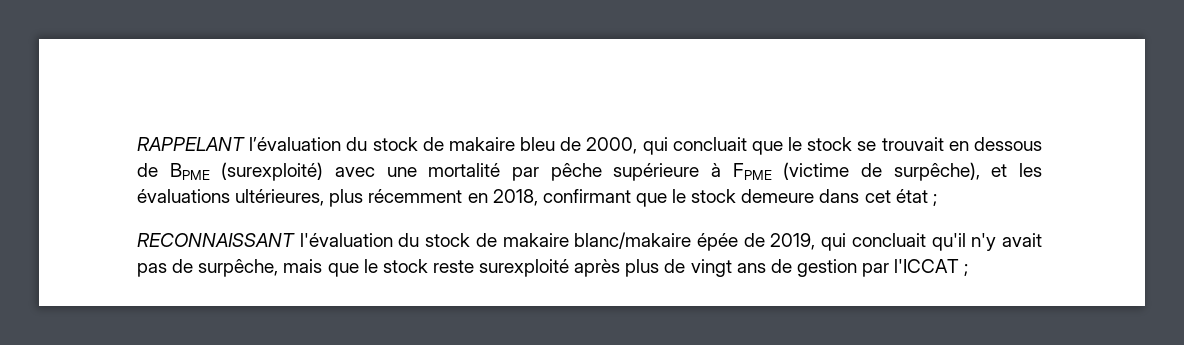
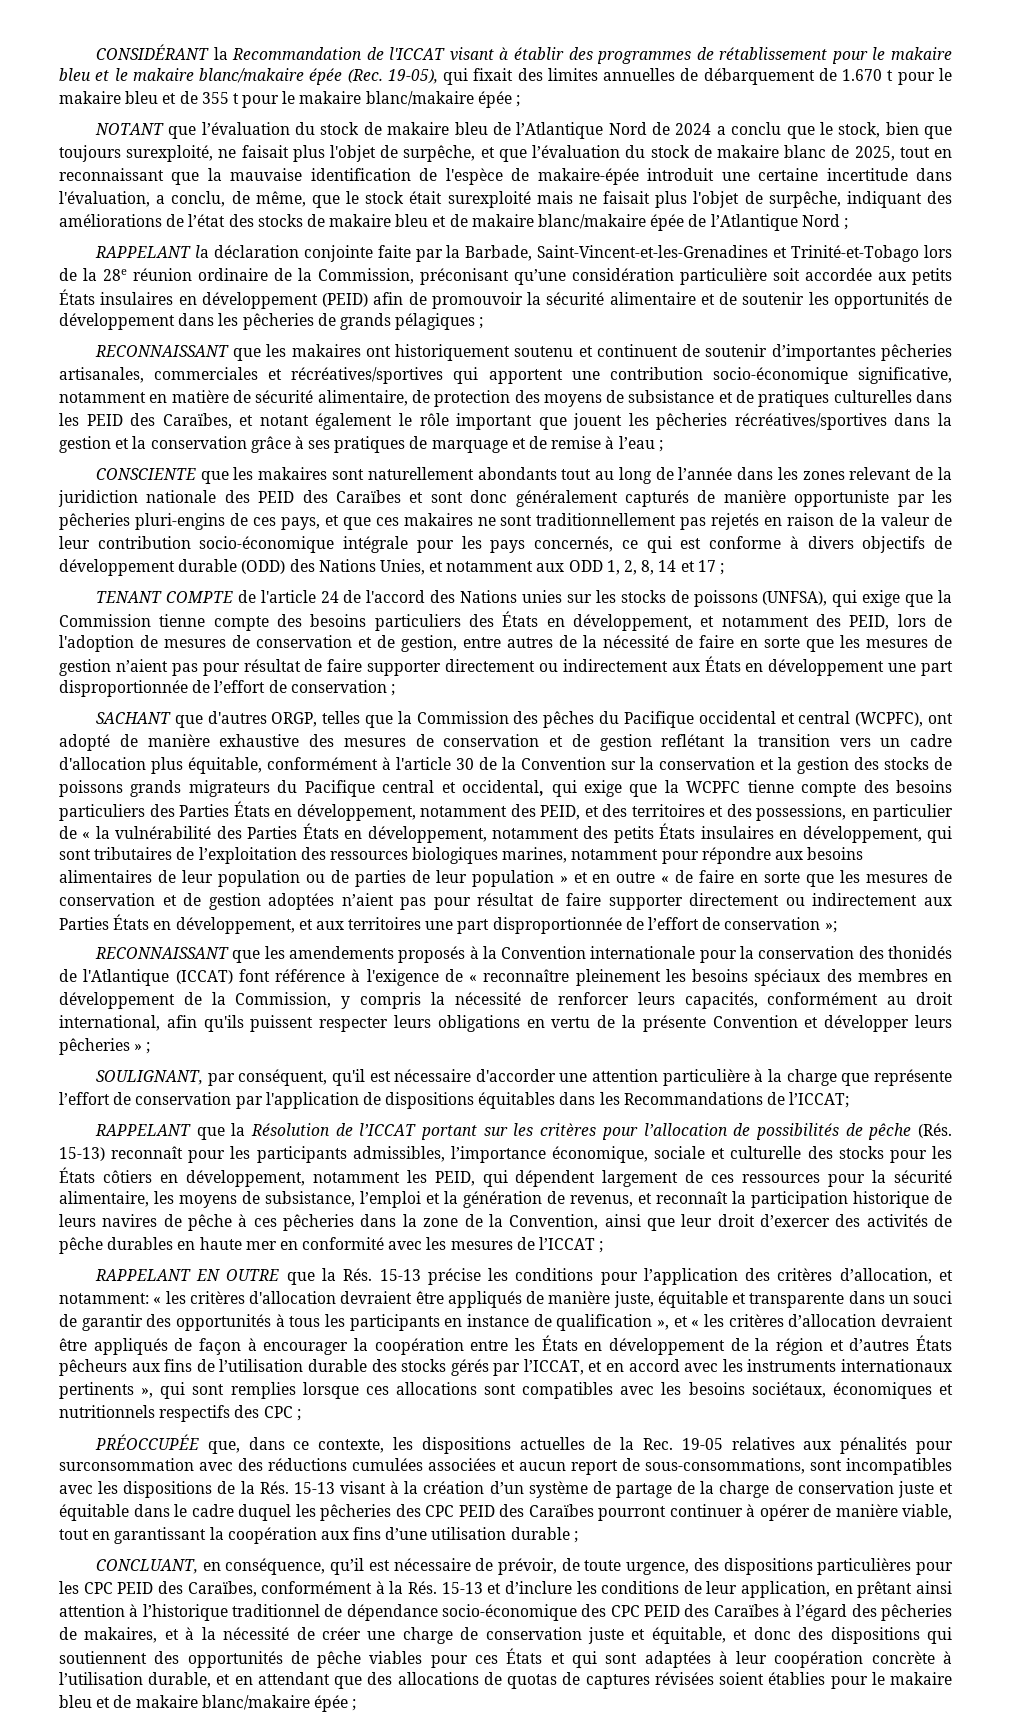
- RAPPELANT l’évaluation du stock de makaire bleu de 2000, qui concluait que le stock se trouvait en dessous de BPME (surexploité) avec une mortalité par pêche supérieure à FPME (victime de surpêche), et les évaluations ultérieures, plus récemment en 2018, confirmant que le stock demeure dans cet état ;
- RECONNAISSANT l'évaluation du stock de makaire blanc/makaire épée de 2019, qui concluait qu'il n'y avait pas de surpêche, mais que le stock reste surexploité après plus de vingt ans de gestion par l'ICCAT ;
+ CONSIDÉRANT la Recommandation de l'ICCAT visant à établir des programmes de rétablissement pour le makaire bleu et le makaire blanc/makaire épée (Rec. 19-05), qui fixait des limites annuelles de débarquement de 1.670 t pour le makaire bleu et de 355 t pour le makaire blanc/makaire épée ;
+ NOTANT que l’évaluation du stock de makaire bleu de l’Atlantique Nord de 2024 a conclu que le stock, bien que toujours surexploité, ne faisait plus l'objet de surpêche, et que l’évaluation du stock de makaire blanc de 2025, tout en reconnaissant que la mauvaise identification de l'espèce de makaire-épée introduit une certaine incertitude dans l'évaluation, a conclu, de même, que le stock était surexploité mais ne faisait plus l'objet de surpêche, indiquant des améliorations de l’état des stocks de makaire bleu et de makaire blanc/makaire épée de l’Atlantique Nord ;
+ RAPPELANT la déclaration conjointe faite par la Barbade, Saint-Vincent-et-les-Grenadines et Trinité-et-Tobago lors de la 28e réunion ordinaire de la Commission, préconisant qu’une considération particulière soit accordée aux petits États insulaires en développement (PEID) afin de promouvoir la sécurité alimentaire et de soutenir les opportunités de développement dans les pêcheries de grands pélagiques ;
+ RECONNAISSANT que les makaires ont historiquement soutenu et continuent de soutenir d’importantes pêcheries artisanales, commerciales et récréatives/sportives qui apportent une contribution socio-économique significative, notamment en matière de sécurité alimentaire, de protection des moyens de subsistance et de pratiques culturelles dans les PEID des Caraïbes, et notant également le rôle important que jouent les pêcheries récréatives/sportives dans la gestion et la conservation grâce à ses pratiques de marquage et de remise à l’eau ;
+ CONSCIENTE que les makaires sont naturellement abondants tout au long de l’année dans les zones relevant de la juridiction nationale des PEID des Caraïbes et sont donc généralement capturés de manière opportuniste par les pêcheries pluri-engins de ces pays, et que ces makaires ne sont traditionnellement pas rejetés en raison de la valeur de leur contribution socio-économique intégrale pour les pays concernés, ce qui est conforme à divers objectifs de développement durable (ODD) des Nations Unies, et notamment aux ODD 1, 2, 8, 14 et 17 ;
+ TENANT COMPTE de l'article 24 de l'accord des Nations unies sur les stocks de poissons (UNFSA), qui exige que la Commission tienne compte des besoins particuliers des États en développement, et notamment des PEID, lors de l'adoption de mesures de conservation et de gestion, entre autres de la nécessité de faire en sorte que les mesures de gestion n’aient pas pour résultat de faire supporter directement ou indirectement aux États en développement une part disproportionnée de l’effort de conservation ;
+ SACHANT que d'autres ORGP, telles que la Commission des pêches du Pacifique occidental et central (WCPFC), ont adopté de manière exhaustive des mesures de conservation et de gestion reflétant la transition vers un cadre d'allocation plus équitable, conformément à l'article 30 de la Convention sur la conservation et la gestion des stocks de poissons grands migrateurs du Pacifique central et occidental, qui exige que la WCPFC tienne compte des besoins particuliers des Parties États en développement, notamment des PEID, et des territoires et des possessions, en particulier de « la vulnérabilité des Parties États en développement, notamment des petits États insulaires en développement, qui sont tributaires de l’exploitation des ressources biologiques marines, notamment pour répondre aux besoins alimentaires de leur population ou de parties de leur population » et en outre « de faire en sorte que les mesures de conservation et de gestion adoptées n’aient pas pour résultat de faire supporter directement ou indirectement aux Parties États en développement, et aux territoires une part disproportionnée de l’effort de conservation »;
+ RECONNAISSANT que les amendements proposés à la Convention internationale pour la conservation des thonidés de l'Atlantique (ICCAT) font référence à l'exigence de « reconnaître pleinement les besoins spéciaux des membres en développement de la Commission, y compris la nécessité de renforcer leurs capacités, conformément au droit international, afin qu'ils puissent respecter leurs obligations en vertu de la présente Convention et développer leurs pêcheries » ;
+ SOULIGNANT, par conséquent, qu'il est nécessaire d'accorder une attention particulière à la charge que représente l’effort de conservation par l'application de dispositions équitables dans les Recommandations de l’ICCAT;
+ RAPPELANT que la Résolution de l’ICCAT portant sur les critères pour l’allocation de possibilités de pêche (Rés. 15-13) reconnaît pour les participants admissibles, l’importance économique, sociale et culturelle des stocks pour les États côtiers en développement, notamment les PEID, qui dépendent largement de ces ressources pour la sécurité alimentaire, les moyens de subsistance, l’emploi et la génération de revenus, et reconnaît la participation historique de leurs navires de pêche à ces pêcheries dans la zone de la Convention, ainsi que leur droit d’exercer des activités de pêche durables en haute mer en conformité avec les mesures de l’ICCAT ;
+ RAPPELANT EN OUTRE que la Rés. 15-13 précise les conditions pour l’application des critères d’allocation, et notamment: « les critères d'allocation devraient être appliqués de manière juste, équitable et transparente dans un souci de garantir des opportunités à tous les participants en instance de qualification », et « les critères d’allocation devraient être appliqués de façon à encourager la coopération entre les États en développement de la région et d’autres États pêcheurs aux fins de l’utilisation durable des stocks gérés par l’ICCAT, et en accord avec les instruments internationaux pertinents », qui sont remplies lorsque ces allocations sont compatibles avec les besoins sociétaux, économiques et nutritionnels respectifs des CPC ;
+ PRÉOCCUPÉE que, dans ce contexte, les dispositions actuelles de la Rec. 19-05 relatives aux pénalités pour surconsommation avec des réductions cumulées associées et aucun report de sous-consommations, sont incompatibles avec les dispositions de la Rés. 15-13 visant à la création d’un système de partage de la charge de conservation juste et équitable dans le cadre duquel les pêcheries des CPC PEID des Caraïbes pourront continuer à opérer de manière viable, tout en garantissant la coopération aux fins d’une utilisation durable ;
+ CONCLUANT, en conséquence, qu’il est nécessaire de prévoir, de toute urgence, des dispositions particulières pour les CPC PEID des Caraïbes, conformément à la Rés. 15-13 et d’inclure les conditions de leur application, en prêtant ainsi attention à l’historique traditionnel de dépendance socio-économique des CPC PEID des Caraïbes à l’égard des pêcheries de makaires, et à la nécessité de créer une charge de conservation juste et équitable, et donc des dispositions qui soutiennent des opportunités de pêche viables pour ces États et qui sont adaptées à leur coopération concrète à l’utilisation durable, et en attendant que des allocations de quotas de captures révisées soient établies pour le makaire bleu et de makaire blanc/makaire épée ;

